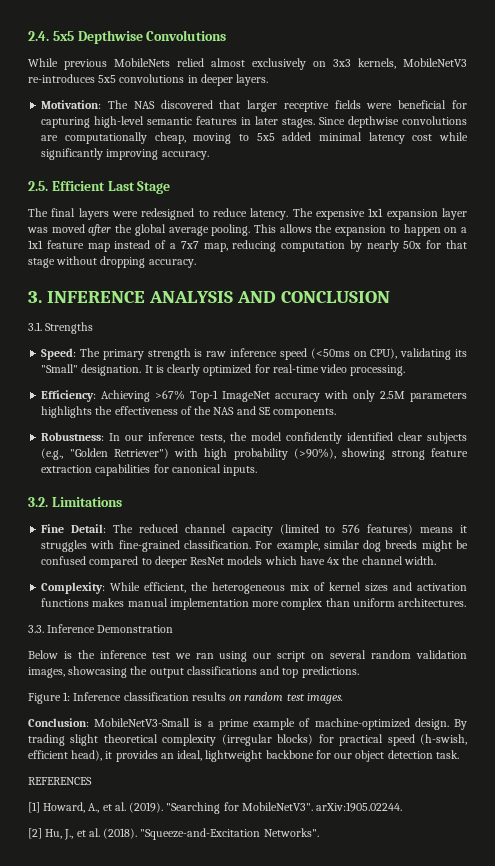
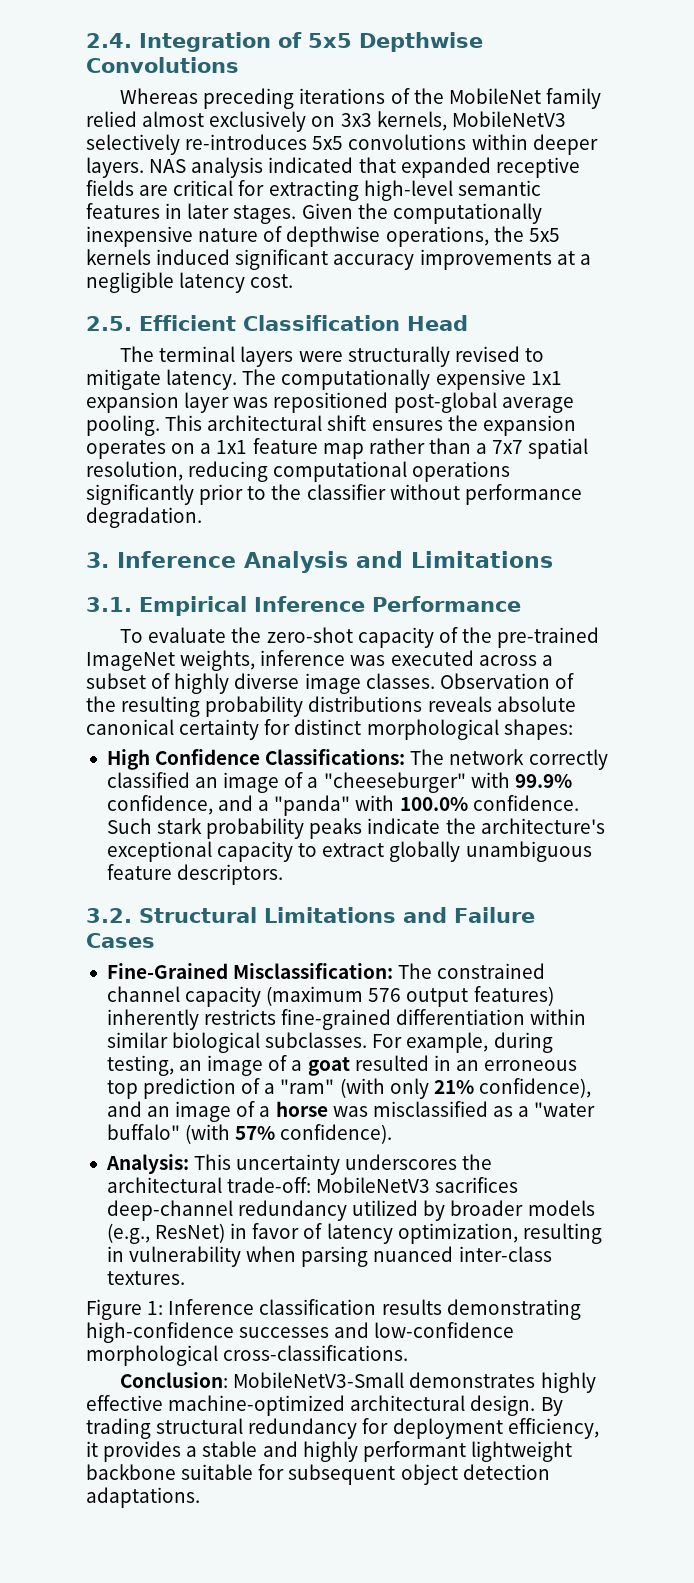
- 2.4. 5x5 Depthwise Convolutions
+ 2.4. Integration of 5x5 Depthwise Convolutions
- While previous MobileNets relied almost exclusively on 3x3 kernels, MobileNetV3 re-introduces 5x5 convolutions in deeper layers.
- Motivation: The NAS discovered that larger receptive fields were beneficial for capturing high-level semantic features in later stages.
+ Whereas preceding iterations of the MobileNet family relied almost exclusively on 3x3 kernels, MobileNetV3 selectively re-introduces 5x5 convolutions within deeper layers. NAS analysis indicated that expanded receptive fields are critical for extracting high-level semantic features in later stages.
- Since depthwise convolutions are computationally cheap, moving to 5x5 added minimal latency cost while significantly improving accuracy.
+ Given the computationally inexpensive nature of depthwise operations, the 5x5 kernels induced significant accuracy improvements at a negligible latency cost.
- 2.5. Efficient Last Stage
- The final layers were redesigned to reduce latency.
+ 2.5. Efficient Classification Head
+ The terminal layers were structurally revised to mitigate latency.
- The expensive 1x1 expansion layer was moved after the global average pooling. This allows the expansion to happen on a 1x1 feature map instead of a 7x7 map, reducing computation by nearly 50x for that stage without dropping accuracy.
- 3. INFERENCE ANALYSIS AND CONCLUSION
- 3.1. Strengths
- Speed: The primary strength is raw inference speed (<50ms on CPU), validating its "Small" designation. It is clearly optimized for real-time video processing.
- Efficiency: Achieving >67% Top-1 ImageNet accuracy with only 2.5M parameters highlights the effectiveness of the NAS and SE components.
- Robustness: In our inference tests, the model confidently identified clear subjects (e.g., "Golden Retriever") with high probability (>90%), showing strong feature extraction capabilities for canonical inputs.
+ The computationally expensive 1x1 expansion layer was repositioned post-global average pooling. This architectural shift ensures the expansion operates on a 1x1 feature map rather than a 7x7 spatial resolution, reducing computational operations significantly prior to the classifier without performance degradation.
+ 3. Inference Analysis and Limitations
+ 3.1. Empirical Inference Performance
+ To evaluate the zero-shot capacity of the pre-trained ImageNet weights, inference was executed across a subset of highly diverse image classes. Observation of the resulting probability distributions reveals absolute canonical certainty for distinct morphological shapes:
+ High Confidence Classifications: The network correctly classified an image of a "cheeseburger" with 99.9% confidence, and a "panda" with 100.0% confidence. Such stark probability peaks indicate the architecture's exceptional capacity to extract globally unambiguous feature descriptors.
- 3.2. Limitations
- Fine Detail: The reduced channel capacity (limited to 576 features) means it struggles with fine-grained classification. For example, similar dog breeds might be confused compared to deeper ResNet models which have 4x the channel width.
- Complexity: While efficient, the heterogeneous mix of kernel sizes and activation functions makes manual implementation more complex than uniform architectures.
- 3.3. Inference Demonstration
- Below is the inference test we ran using our script on several random validation images, showcasing the output classifications and top predictions.
+ 3.2. Structural Limitations and Failure Cases
+ Fine-Grained Misclassification: The constrained channel capacity (maximum 576 output features) inherently restricts fine-grained differentiation within similar biological subclasses. For example, during testing, an image of a goat resulted in an erroneous top prediction of a "ram" (with only 21% confidence), and an image of a horse was misclassified as a "water buffalo" (with 57% confidence).
+ Analysis: This uncertainty underscores the architectural trade-off: MobileNetV3 sacrifices deep-channel redundancy utilized by broader models (e.g., ResNet) in favor of latency optimization, resulting in vulnerability when parsing nuanced inter-class textures.
- Figure 1: Inference classification results on random test images.
- Conclusion: MobileNetV3-Small is a prime example of machine-optimized design. By trading slight theoretical complexity (irregular blocks) for practical speed (h-swish, efficient head), it provides an ideal, lightweight backbone for our object detection task.
- REFERENCES
- [1] Howard, A., et al. (2019). "Searching for MobileNetV3". arXiv:1905.02244.
- [2] Hu, J., et al. (2018). "Squeeze-and-Excitation Networks".
+ Figure 1: Inference classification results demonstrating high-confidence successes and low-confidence morphological cross-classifications.
+ Conclusion: MobileNetV3-Small demonstrates highly effective machine-optimized architectural design. By trading structural redundancy for deployment efficiency, it provides a stable and highly performant lightweight backbone suitable for subsequent object detection adaptations.

